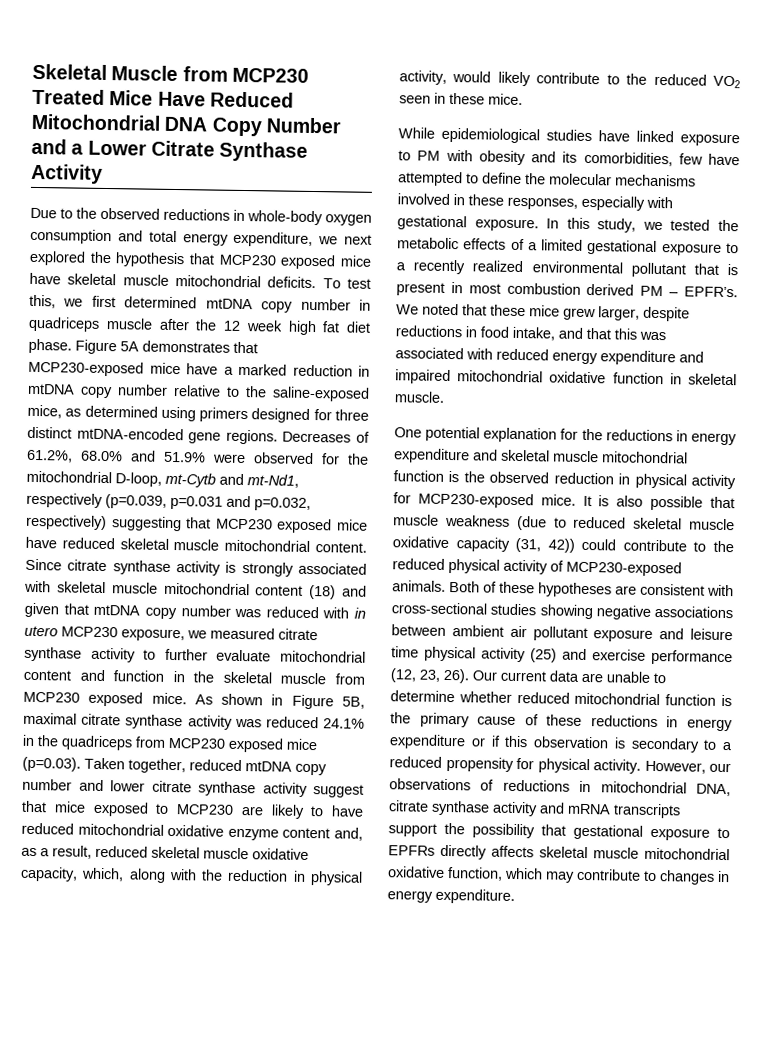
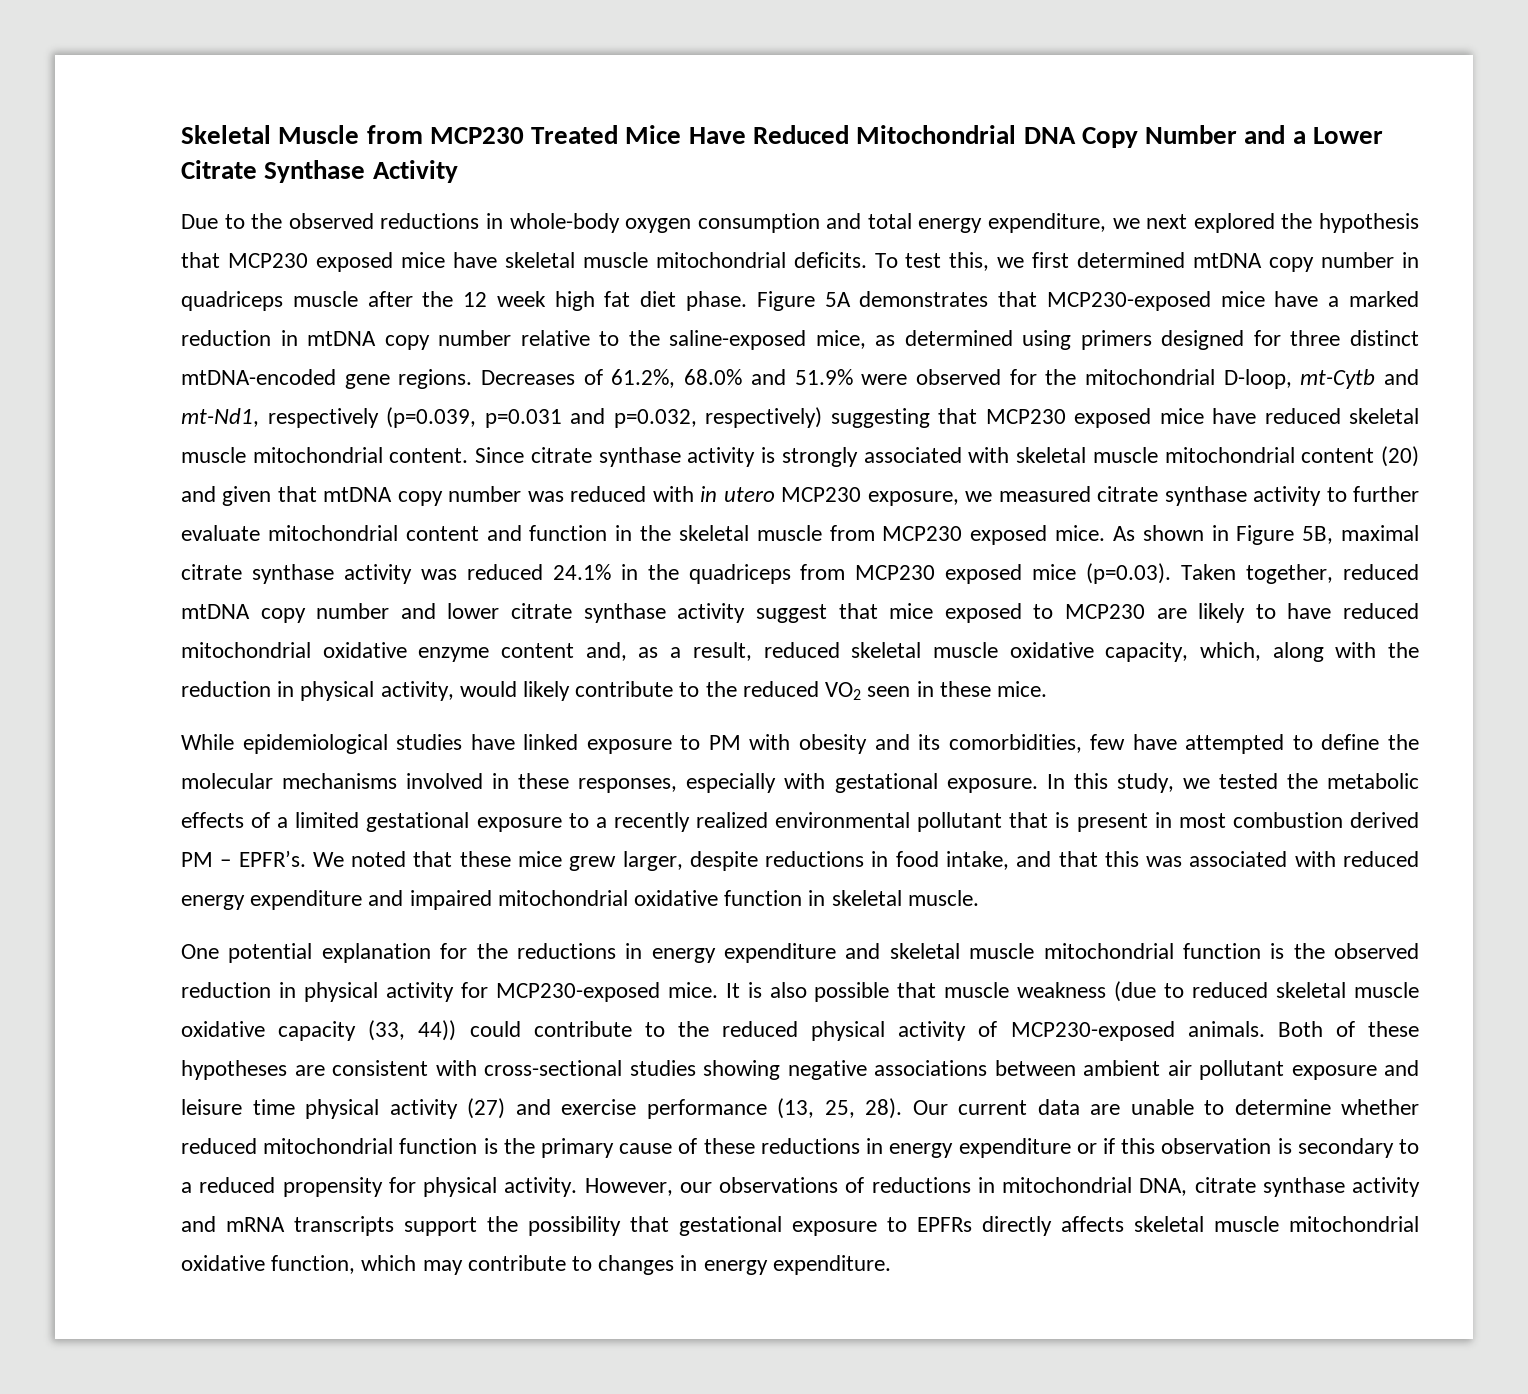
- Since citrate synthase activity is strongly associated with skeletal muscle mitochondrial content (18) and given that mtDNA copy number was reduced with in utero MCP230 exposure, we measured citrate synthase activity to further evaluate mitochondrial content and function in the skeletal muscle from MCP230 exposed mice.
+ Since citrate synthase activity is strongly associated with skeletal muscle mitochondrial content (20) and given that mtDNA copy number was reduced with in utero MCP230 exposure, we measured citrate synthase activity to further evaluate mitochondrial content and function in the skeletal muscle from MCP230 exposed mice.
- It is also possible that muscle weakness (due to reduced skeletal muscle oxidative capacity (31, 42)) could contribute to the reduced physical activity of MCP230-exposed animals.
+ It is also possible that muscle weakness (due to reduced skeletal muscle oxidative capacity (33, 44)) could contribute to the reduced physical activity of MCP230-exposed animals.
- Both of these hypotheses are consistent with cross-sectional studies showing negative associations between ambient air pollutant exposure and leisure time physical activity (25) and exercise performance (12, 23, 26).
+ Both of these hypotheses are consistent with cross-sectional studies showing negative associations between ambient air pollutant exposure and leisure time physical activity (27) and exercise performance (13, 25, 28).

